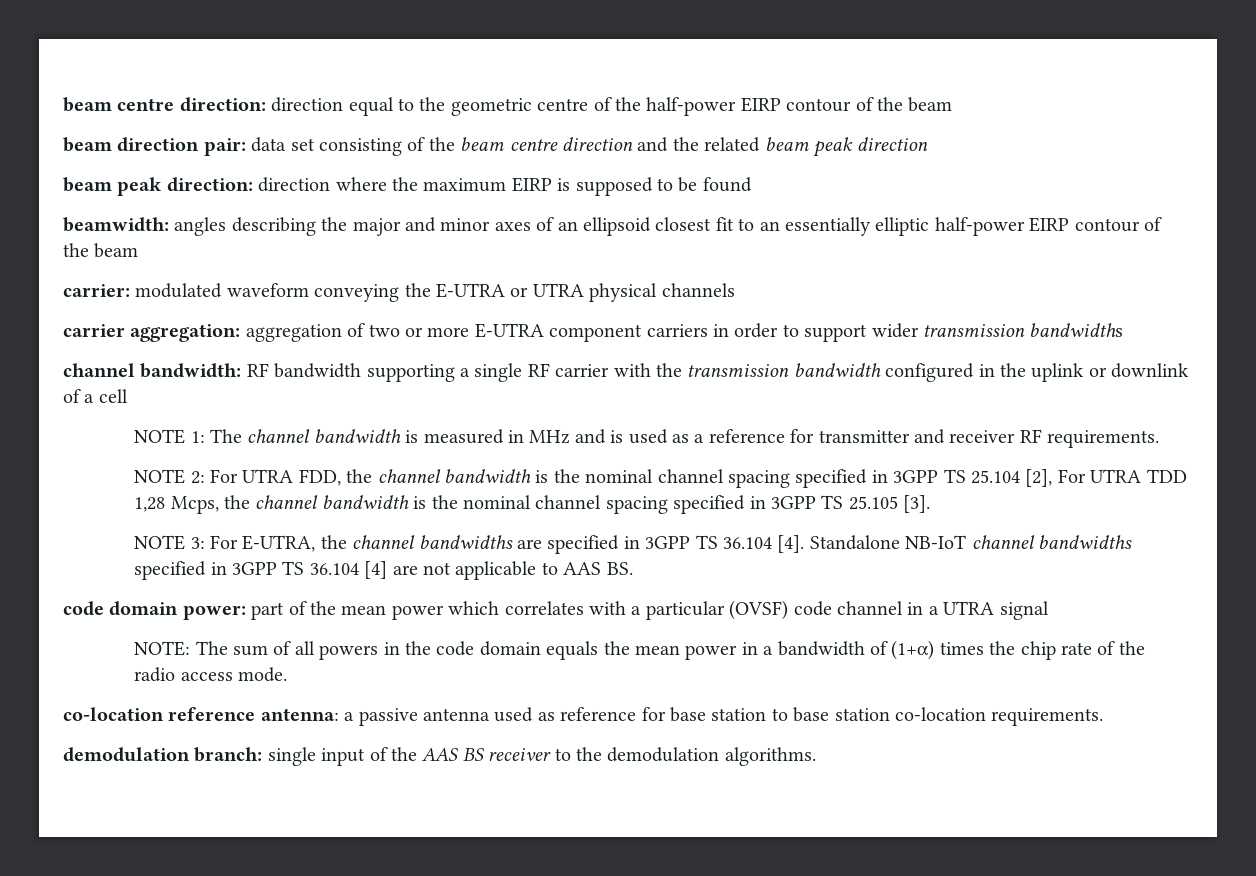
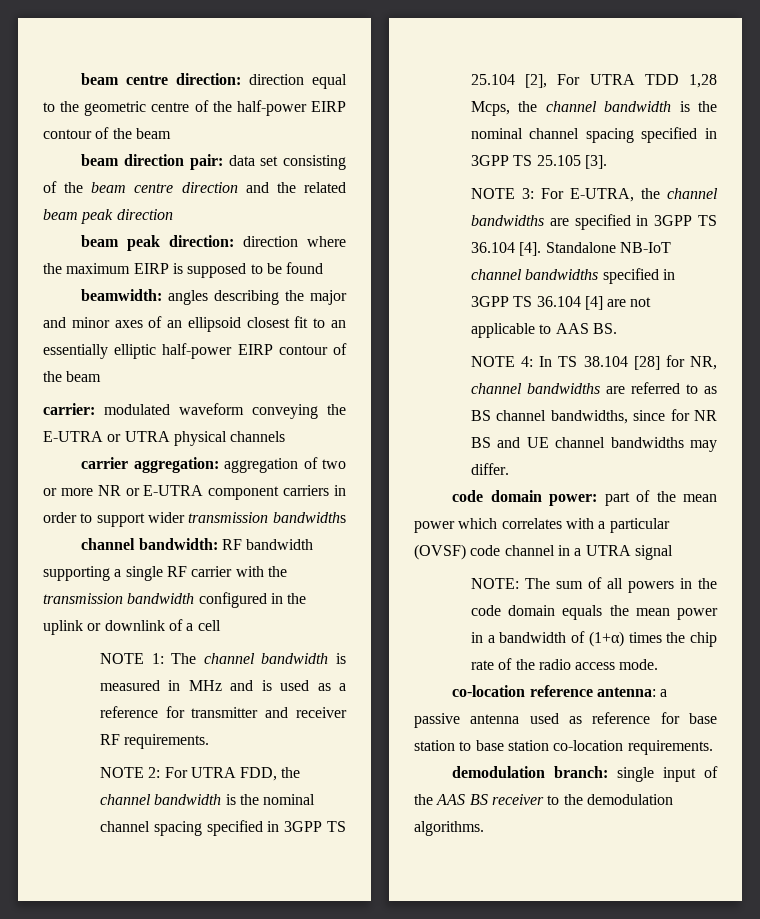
- carrier aggregation: aggregation of two or more E-UTRA component carriers in order to support wider transmission bandwidths
+ carrier aggregation: aggregation of two or more NR or E-UTRA component carriers in order to support wider transmission bandwidths
+ NOTE 4: In TS 38.104 [28] for NR, channel bandwidths are referred to as BS channel bandwidths, since for NR BS and UE channel bandwidths may differ.

